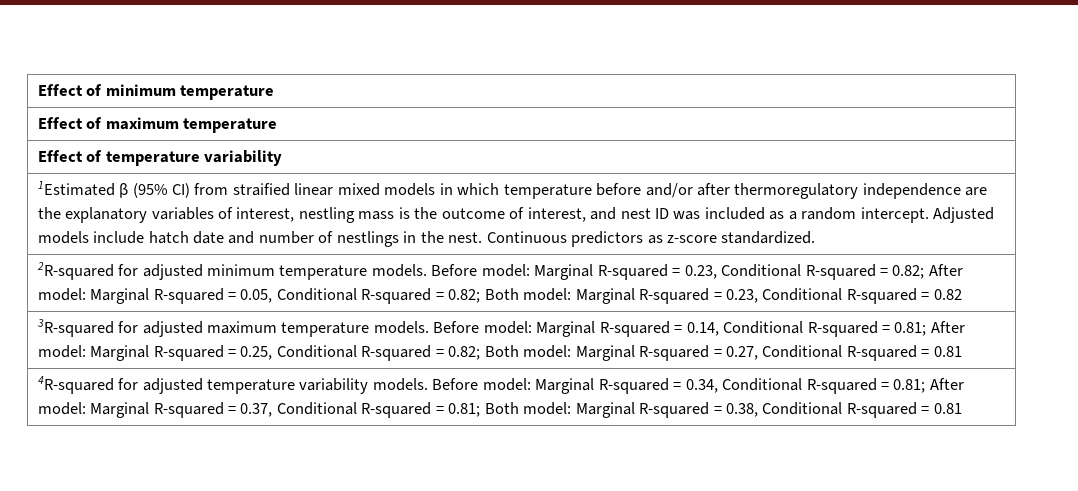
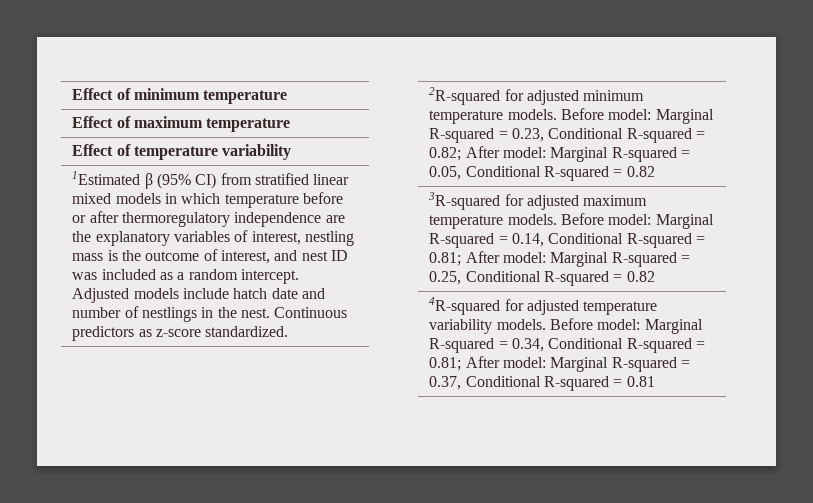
- 1Estimated β (95% CI) from straified linear mixed models in which temperature before and/or after thermoregulatory independence are the explanatory variables of interest, nestling mass is the outcome of interest, and nest ID was included as a random intercept.
+ 1Estimated β (95% CI) from stratified linear mixed models in which temperature before or after thermoregulatory independence are the explanatory variables of interest, nestling mass is the outcome of interest, and nest ID was included as a random intercept.
- 2R-squared for adjusted minimum temperature models. Before model: Marginal R-squared = 0.23, Conditional R-squared = 0.82; After model: Marginal R-squared = 0.05, Conditional R-squared = 0.82; Both model: Marginal R-squared = 0.23, Conditional R-squared = 0.82
+ 2R-squared for adjusted minimum temperature models. Before model: Marginal R-squared = 0.23, Conditional R-squared = 0.82; After model: Marginal R-squared = 0.05, Conditional R-squared = 0.82
- 3R-squared for adjusted maximum temperature models. Before model: Marginal R-squared = 0.14, Conditional R-squared = 0.81; After model: Marginal R-squared = 0.25, Conditional R-squared = 0.82; Both model: Marginal R-squared = 0.27, Conditional R-squared = 0.81
+ 3R-squared for adjusted maximum temperature models. Before model: Marginal R-squared = 0.14, Conditional R-squared = 0.81; After model: Marginal R-squared = 0.25, Conditional R-squared = 0.82
- 4R-squared for adjusted temperature variability models. Before model: Marginal R-squared = 0.34, Conditional R-squared = 0.81; After model: Marginal R-squared = 0.37, Conditional R-squared = 0.81; Both model: Marginal R-squared = 0.38, Conditional R-squared = 0.81
+ 4R-squared for adjusted temperature variability models. Before model: Marginal R-squared = 0.34, Conditional R-squared = 0.81; After model: Marginal R-squared = 0.37, Conditional R-squared = 0.81

